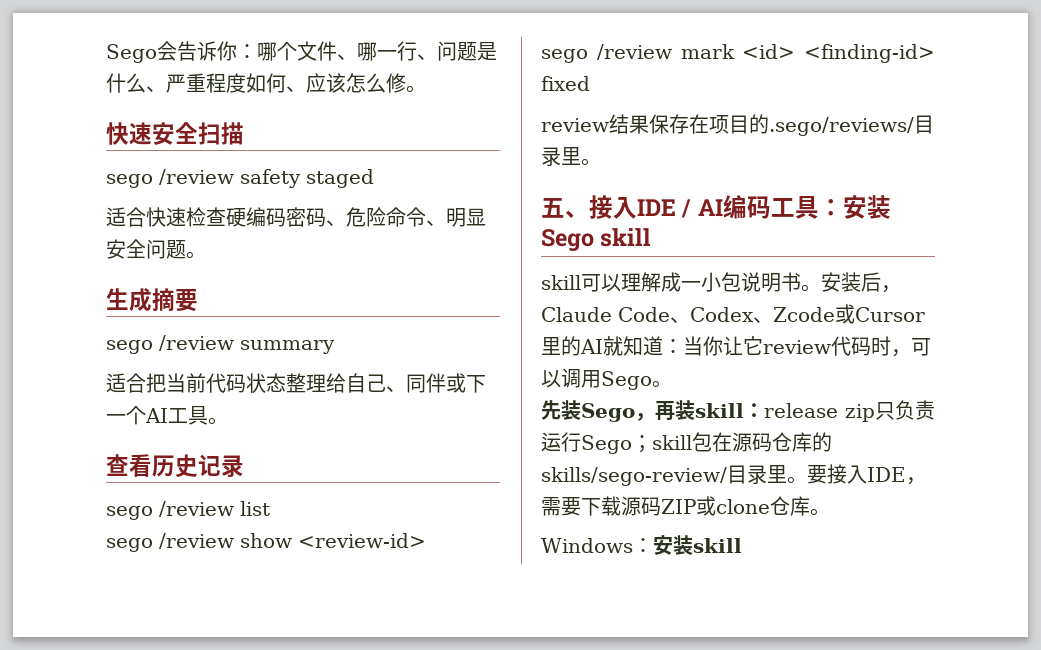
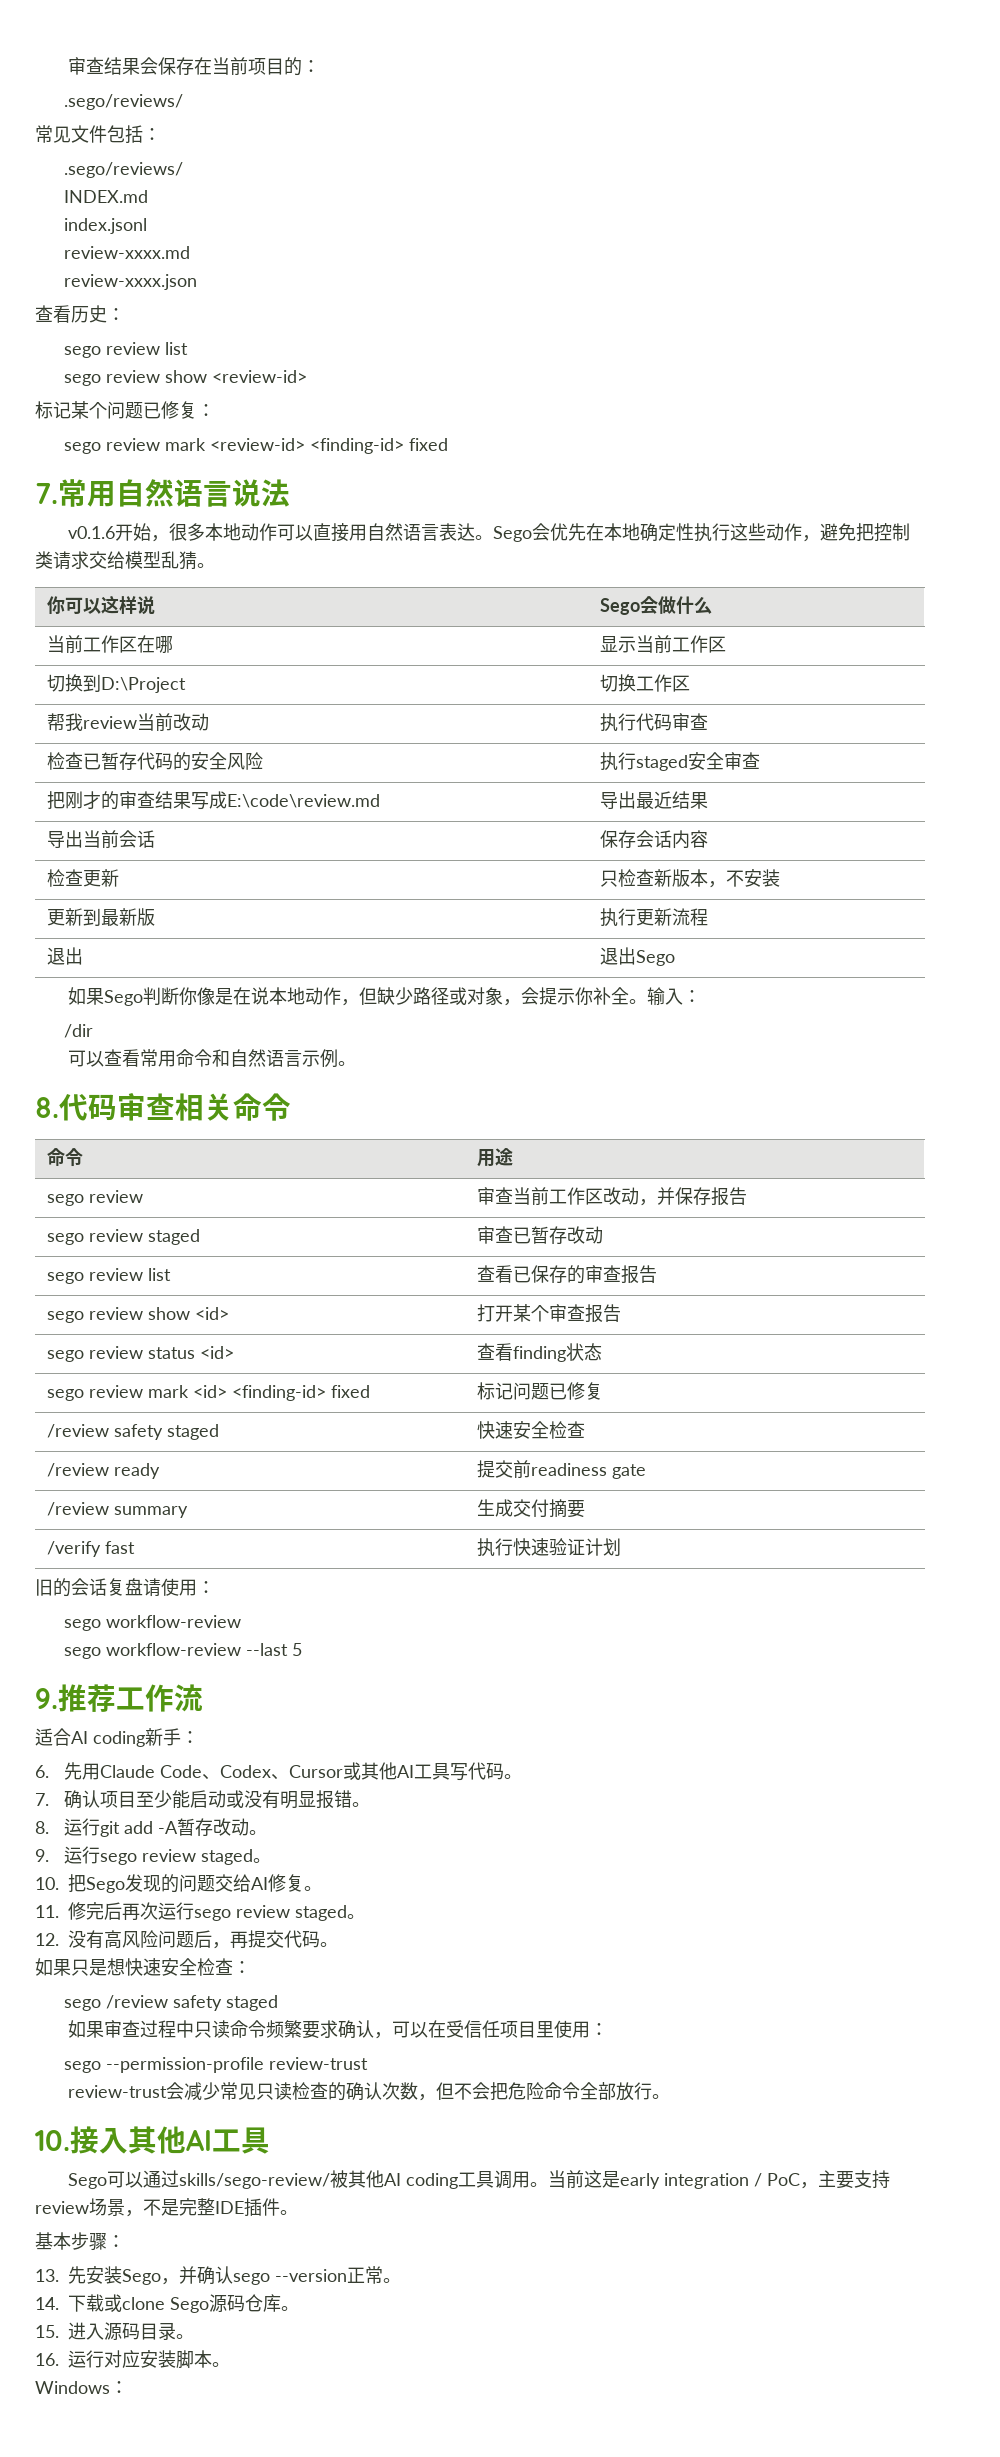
- Sego会告诉你：哪个文件、哪一行、问题是什么、严重程度如何、应该怎么修。
- 快速安全扫描
+ 审查结果会保存在当前项目的：
+ .sego/reviews/
+ 常见文件包括：
+ .sego/reviews/
+ INDEX.md
+ index.jsonl
+ review-xxxx.md
+ review-xxxx.json
+ 查看历史：
+ sego review list
+ sego review show <review-id>
+ 标记某个问题已修复：
+ sego review mark <review-id> <finding-id> fixed
+ 7.常用自然语言说法
+ v0.1.6开始，很多本地动作可以直接用自然语言表达。Sego会优先在本地确定性执行这些动作，避免把控制类请求交给模型乱猜。
+ 你可以这样说 | Sego会做什么
+ 当前工作区在哪 | 显示当前工作区
+ 切换到D:\Project | 切换工作区
+ 帮我review当前改动 | 执行代码审查
+ 检查已暂存代码的安全风险 | 执行staged安全审查
+ 把刚才的审查结果写成E:\code\review.md | 导出最近结果
+ 导出当前会话 | 保存会话内容
+ 检查更新 | 只检查新版本，不安装
+ 更新到最新版 | 执行更新流程
+ 退出 | 退出Sego
+ 如果Sego判断你像是在说本地动作，但缺少路径或对象，会提示你补全。输入：
+ /dir
+ 可以查看常用命令和自然语言示例。
+ 8.代码审查相关命令
+ 命令 | 用途
+ sego review | 审查当前工作区改动，并保存报告
+ sego review staged | 审查已暂存改动
+ sego review list | 查看已保存的审查报告
+ sego review show <id> | 打开某个审查报告
+ sego review status <id> | 查看finding状态
+ sego review mark <id> <finding-id> fixed | 标记问题已修复
+ /review safety staged | 快速安全检查
+ /review ready | 提交前readiness gate
+ /review summary | 生成交付摘要
+ /verify fast | 执行快速验证计划
+ 旧的会话复盘请使用：
+ sego workflow-review
+ sego workflow-review --last 5
+ 9.推荐工作流
+ 适合AI coding新手：
+ 6.先用Claude Code、Codex、Cursor或其他AI工具写代码。
+ 7.确认项目至少能启动或没有明显报错。
+ 8.运行git add -A暂存改动。
+ 9.运行sego review staged。
+ 10.把Sego发现的问题交给AI修复。
+ 11.修完后再次运行sego review staged。
+ 12.没有高风险问题后，再提交代码。
+ 如果只是想快速安全检查：
  sego /review safety staged
- 适合快速检查硬编码密码、危险命令、明显安全问题。
- 生成摘要
- sego /review summary
- 适合把当前代码状态整理给自己、同伴或下一个AI工具。
- 查看历史记录
- sego /review list
- sego /review show <review-id>
- sego /review mark <id> <finding-id> fixed
- review结果保存在项目的.sego/reviews/目录里。
- 五、接入IDE / AI编码工具：安装Sego skill
- skill可以理解成一小包说明书。安装后，Claude Code、Codex、Zcode或Cursor里的AI就知道：当你让它review代码时，可以调用Sego。
- 先装Sego，再装skill：release zip只负责运行Sego；skill包在源码仓库的skills/sego-review/目录里。要接入IDE，需要下载源码ZIP或clone仓库。
+ 如果审查过程中只读命令频繁要求确认，可以在受信任项目里使用：
+ sego --permission-profile review-trust
+ review-trust会减少常见只读检查的确认次数，但不会把危险命令全部放行。
+ 10.接入其他AI工具
+ Sego可以通过skills/sego-review/被其他AI coding工具调用。当前这是early integration / PoC，主要支持review场景，不是完整IDE插件。
+ 基本步骤：
+ 13.先安装Sego，并确认sego --version正常。
+ 14.下载或clone Sego源码仓库。
+ 15.进入源码目录。
+ 16.运行对应安装脚本。
- Windows：安装skill
+ Windows：

